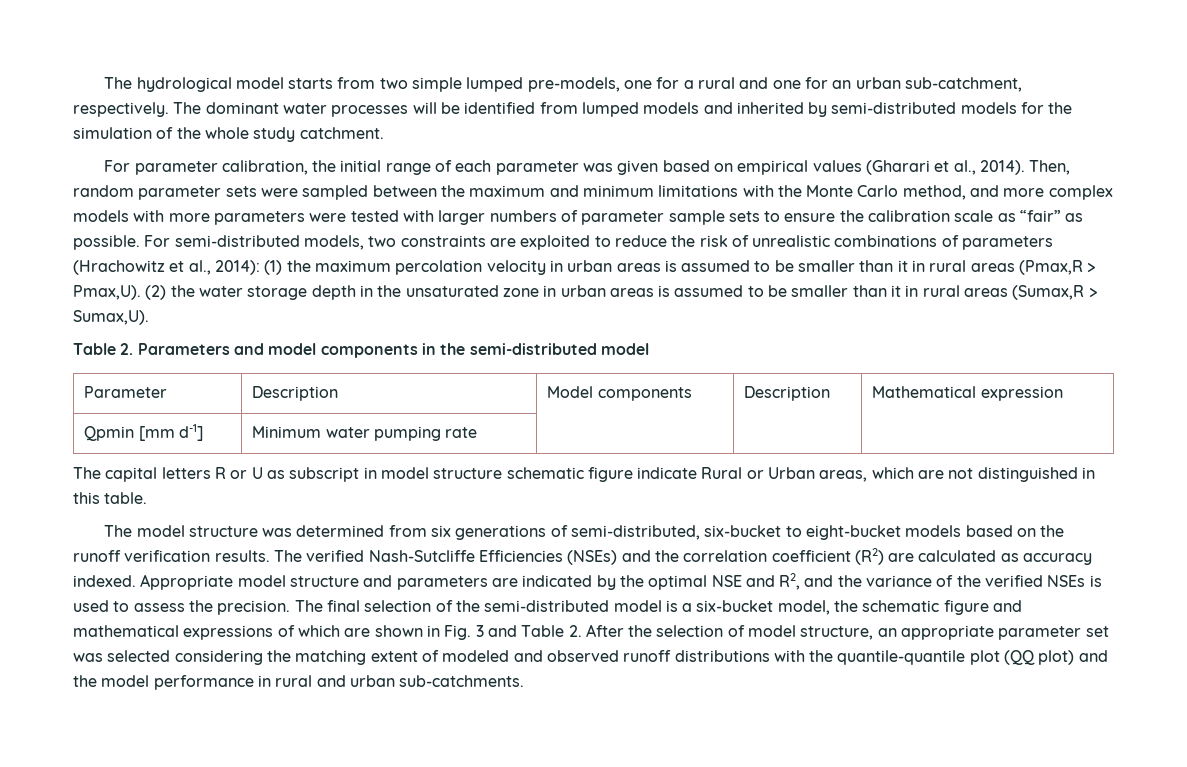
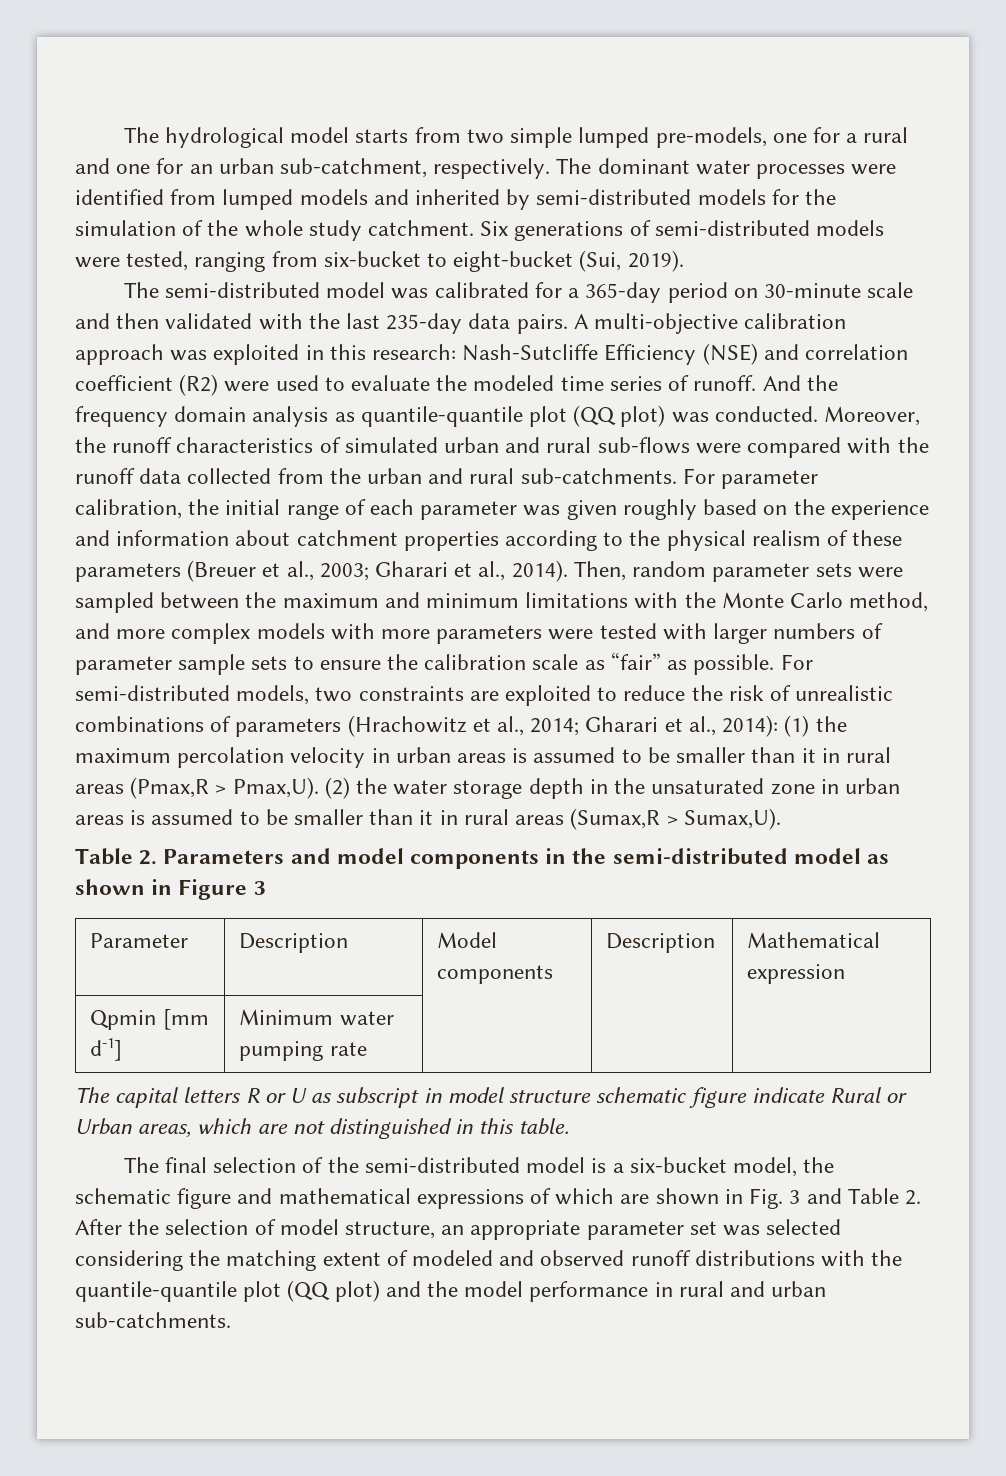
- The dominant water processes will be identified from lumped models and inherited by semi-distributed models for the simulation of the whole study catchment.
- For parameter calibration, the initial range of each parameter was given based on empirical values (Gharari et al., 2014).
+ The dominant water processes were identified from lumped models and inherited by semi-distributed models for the simulation of the whole study catchment. Six generations of semi-distributed models were tested, ranging from six-bucket to eight-bucket (Sui, 2019).
+ The semi-distributed model was calibrated for a 365-day period on 30-minute scale and then validated with the last 235-day data pairs. A multi-objective calibration approach was exploited in this research: Nash-Sutcliffe Efficiency (NSE) and correlation coefficient (R2) were used to evaluate the modeled time series of runoff. And the frequency domain analysis as quantile-quantile plot (QQ plot) was conducted. Moreover, the runoff characteristics of simulated urban and rural sub-flows were compared with the runoff data collected from the urban and rural sub-catchments. For parameter calibration, the initial range of each parameter was given roughly based on the experience and information about catchment properties according to the physical realism of these parameters (Breuer et al., 2003; Gharari et al., 2014).
- For semi-distributed models, two constraints are exploited to reduce the risk of unrealistic combinations of parameters (Hrachowitz et al., 2014): (1) the maximum percolation velocity in urban areas is assumed to be smaller than it in rural areas (Pmax,R > Pmax,U).
+ For semi-distributed models, two constraints are exploited to reduce the risk of unrealistic combinations of parameters (Hrachowitz et al., 2014; Gharari et al., 2014): (1) the maximum percolation velocity in urban areas is assumed to be smaller than it in rural areas (Pmax,R > Pmax,U).
- Table 2. Parameters and model components in the semi-distributed model
+ Table 2. Parameters and model components in the semi-distributed model as shown in Figure 3
- The model structure was determined from six generations of semi-distributed, six-bucket to eight-bucket models based on the runoff verification results. The verified Nash-Sutcliffe Efficiencies (NSEs) and the correlation coefficient (R2) are calculated as accuracy indexed. Appropriate model structure and parameters are indicated by the optimal NSE and R2, and the variance of the verified NSEs is used to assess the precision. The final selection of the semi-distributed model is a six-bucket model, the schematic figure and mathematical expressions of which are shown in Fig. 3 and Table 2. After the selection of model structure, an appropriate parameter set was selected considering the matching extent of modeled and observed runoff distributions with the quantile-quantile plot (QQ plot) and the model performance in rural and urban sub-catchments.
+ The final selection of the semi-distributed model is a six-bucket model, the schematic figure and mathematical expressions of which are shown in Fig. 3 and Table 2. After the selection of model structure, an appropriate parameter set was selected considering the matching extent of modeled and observed runoff distributions with the quantile-quantile plot (QQ plot) and the model performance in rural and urban sub-catchments.

